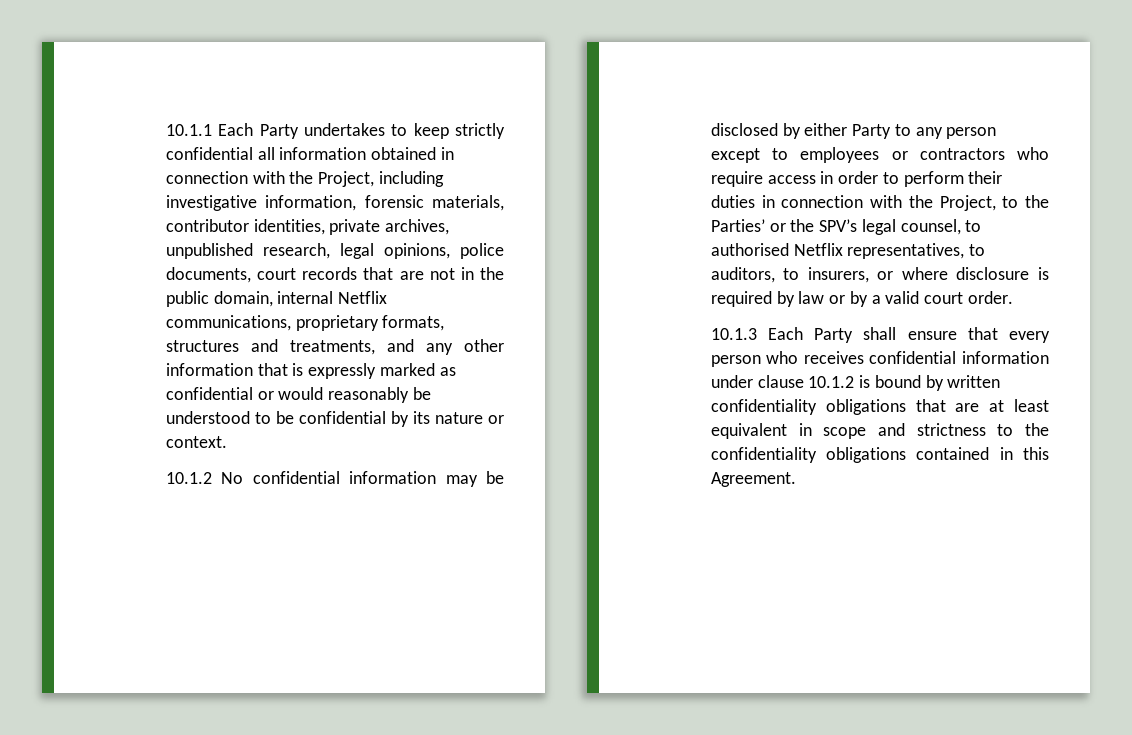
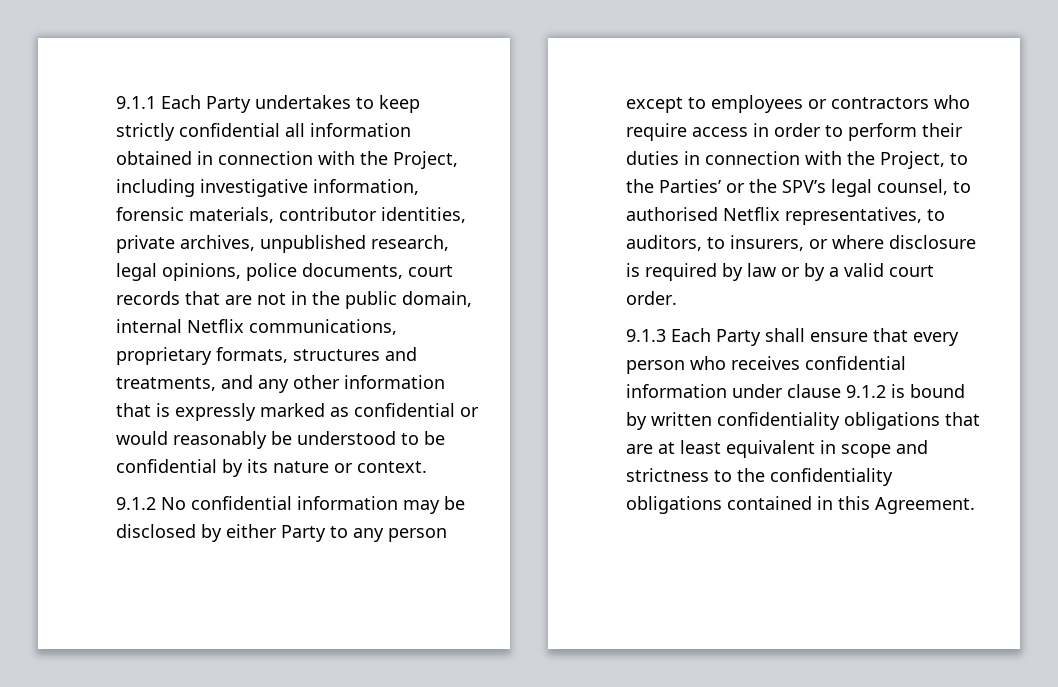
- 10.1.1 Each Party undertakes to keep strictly confidential all information obtained in connection with the Project, including investigative information, forensic materials, contributor identities, private archives, unpublished research, legal opinions, police documents, court records that are not in the public domain, internal Netflix communications, proprietary formats, structures and treatments, and any other information that is expressly marked as confidential or would reasonably be understood to be confidential by its nature or context.
+ 9.1.1 Each Party undertakes to keep strictly confidential all information obtained in connection with the Project, including investigative information, forensic materials, contributor identities, private archives, unpublished research, legal opinions, police documents, court records that are not in the public domain, internal Netflix communications, proprietary formats, structures and treatments, and any other information that is expressly marked as confidential or would reasonably be understood to be confidential by its nature or context.
- 10.1.2 No confidential information may be disclosed by either Party to any person except to employees or contractors who require access in order to perform their duties in connection with the Project, to the Parties’ or the SPV’s legal counsel, to authorised Netflix representatives, to auditors, to insurers, or where disclosure is required by law or by a valid court order.
+ 9.1.2 No confidential information may be disclosed by either Party to any person except to employees or contractors who require access in order to perform their duties in connection with the Project, to the Parties’ or the SPV’s legal counsel, to authorised Netflix representatives, to auditors, to insurers, or where disclosure is required by law or by a valid court order.
- 10.1.3 Each Party shall ensure that every person who receives confidential information under clause 10.1.2 is bound by written confidentiality obligations that are at least equivalent in scope and strictness to the confidentiality obligations contained in this Agreement.
+ 9.1.3 Each Party shall ensure that every person who receives confidential information under clause 9.1.2 is bound by written confidentiality obligations that are at least equivalent in scope and strictness to the confidentiality obligations contained in this Agreement.

